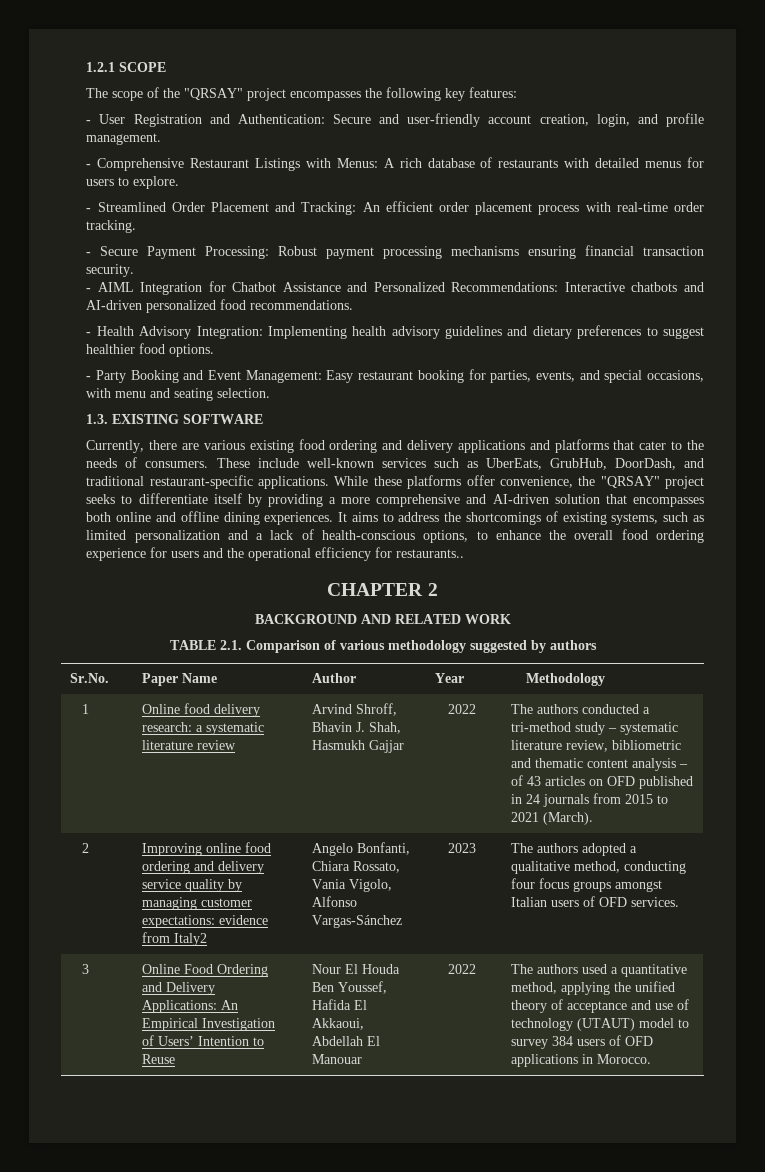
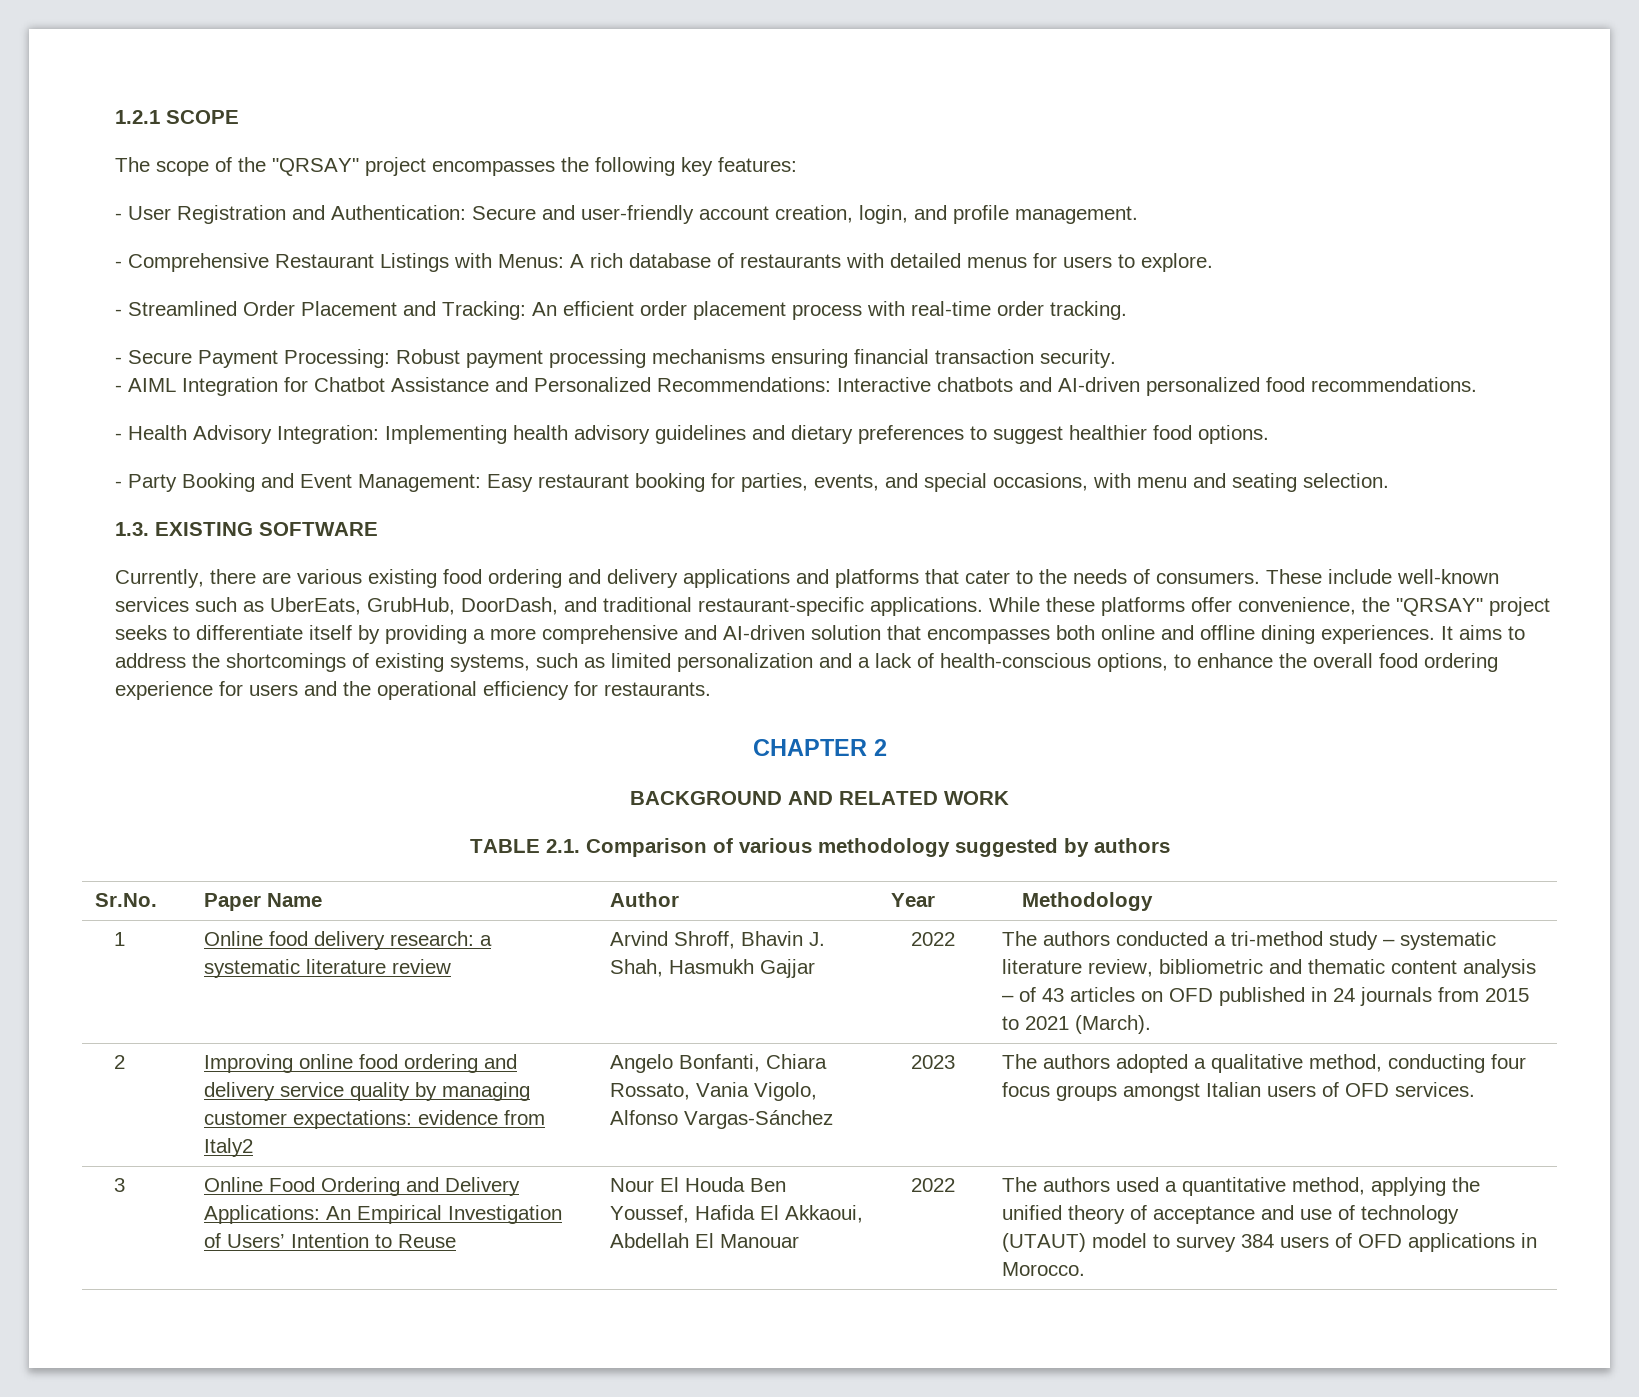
- It aims to address the shortcomings of existing systems, such as limited personalization and a lack of health-conscious options, to enhance the overall food ordering experience for users and the operational efficiency for restaurants..
+ It aims to address the shortcomings of existing systems, such as limited personalization and a lack of health-conscious options, to enhance the overall food ordering experience for users and the operational efficiency for restaurants.

